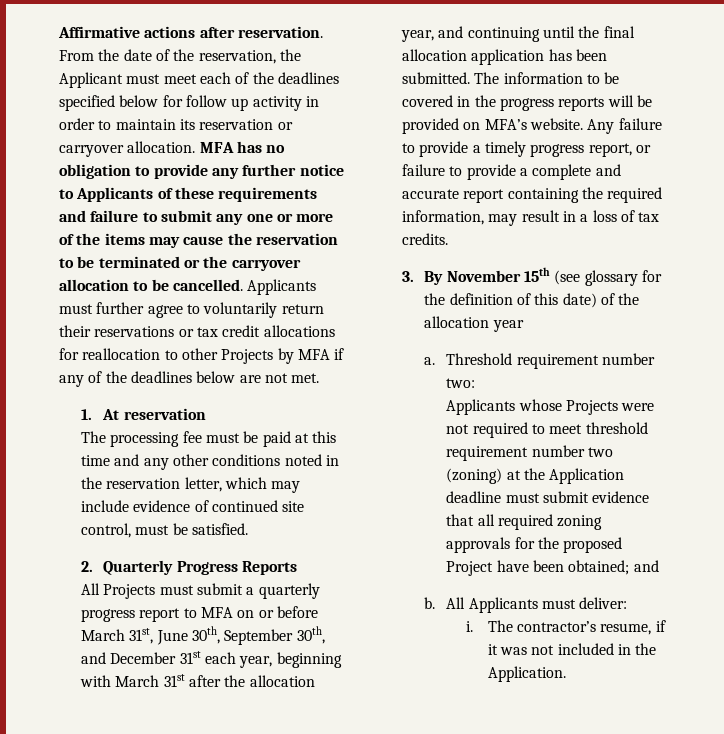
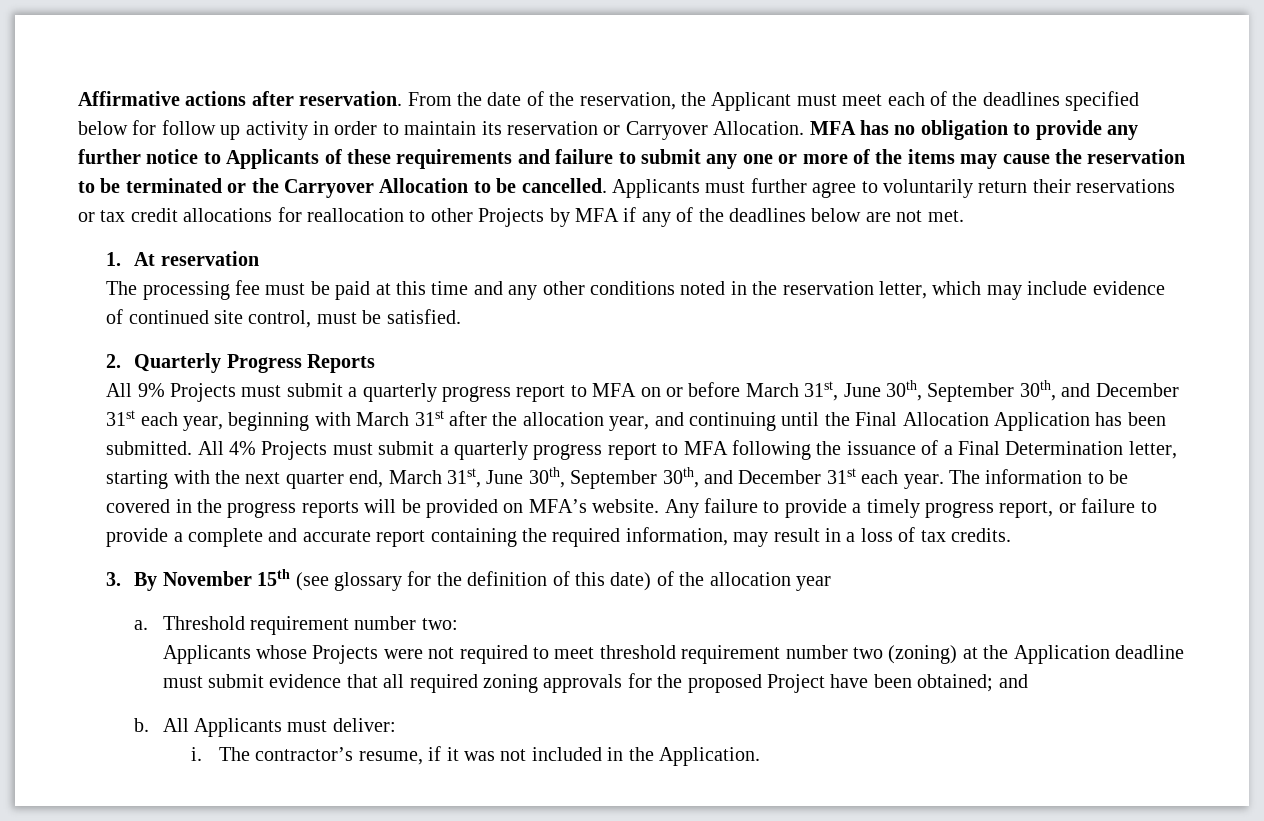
- From the date of the reservation, the Applicant must meet each of the deadlines specified below for follow up activity in order to maintain its reservation or carryover allocation.
+ From the date of the reservation, the Applicant must meet each of the deadlines specified below for follow up activity in order to maintain its reservation or Carryover Allocation.
- MFA has no obligation to provide any further notice to Applicants of these requirements and failure to submit any one or more of the items may cause the reservation to be terminated or the carryover allocation to be cancelled.
+ MFA has no obligation to provide any further notice to Applicants of these requirements and failure to submit any one or more of the items may cause the reservation to be terminated or the Carryover Allocation to be cancelled.
- All Projects must submit a quarterly progress report to MFA on or before March 31st, June 30th, September 30th, and December 31st each year, beginning with March 31st after the allocation year, and continuing until the final allocation application has been submitted.
+ All 9% Projects must submit a quarterly progress report to MFA on or before March 31st, June 30th, September 30th, and December 31st each year, beginning with March 31st after the allocation year, and continuing until the Final Allocation Application has been submitted. All 4% Projects must submit a quarterly progress report to MFA following the issuance of a Final Determination letter, starting with the next quarter end, March 31st, June 30th, September 30th, and December 31st each year.

